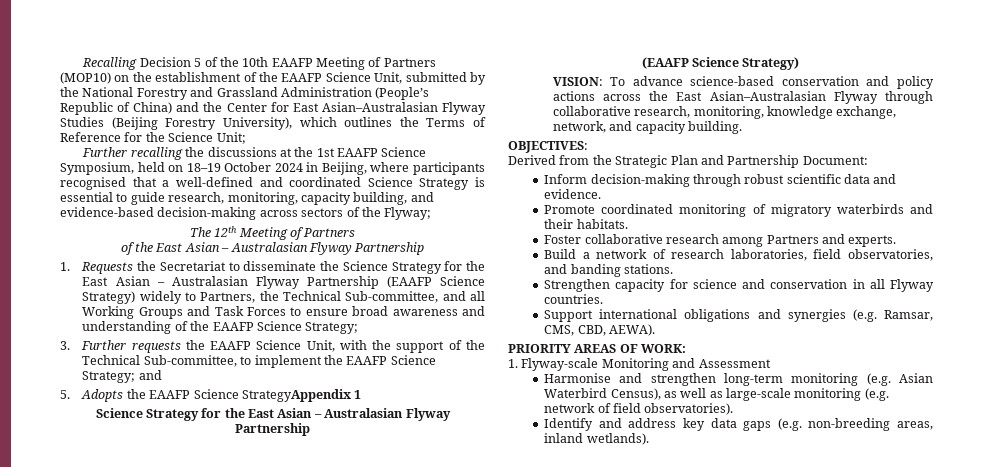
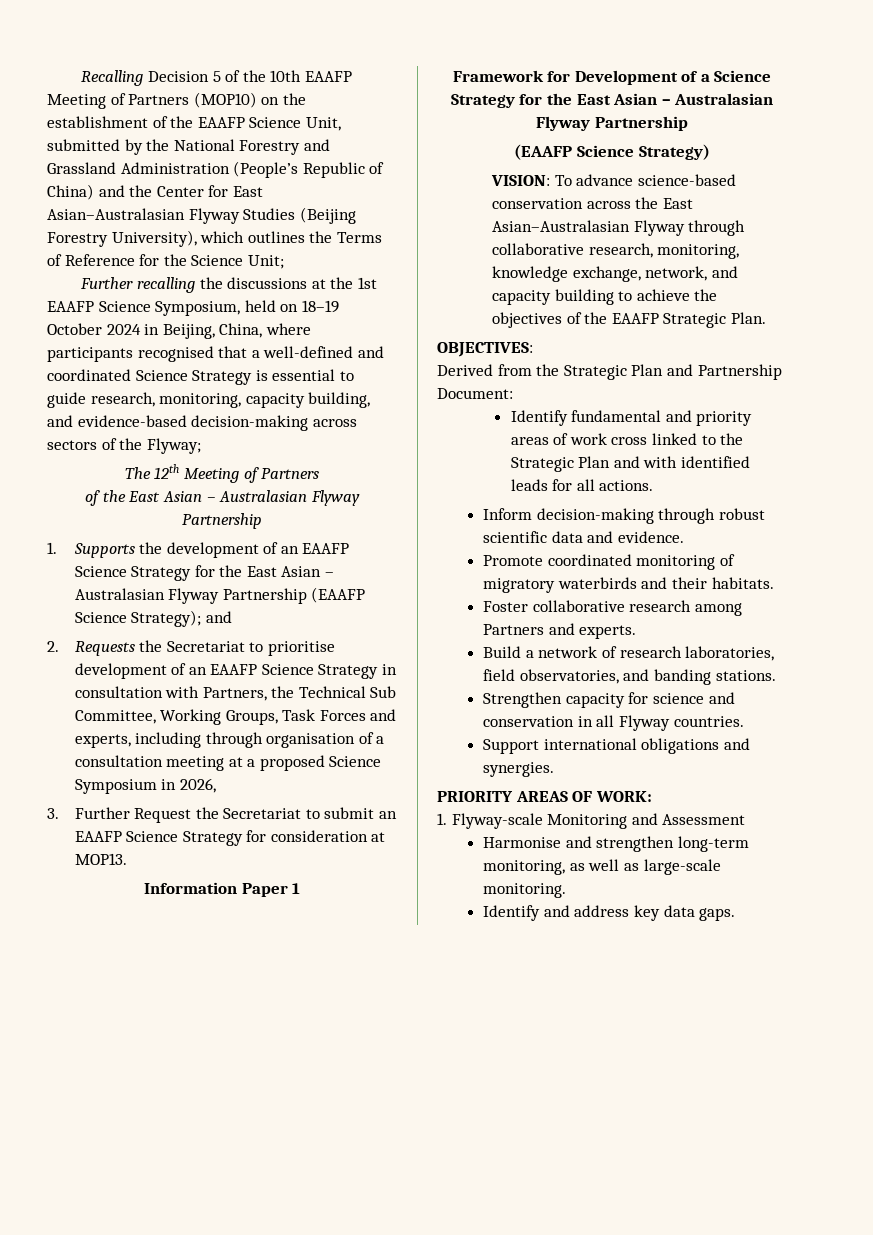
- Further recalling the discussions at the 1st EAAFP Science Symposium, held on 18–19 October 2024 in Beijing, where participants recognised that a well-defined and coordinated Science Strategy is essential to guide research, monitoring, capacity building, and evidence-based decision-making across sectors of the Flyway;
+ Further recalling the discussions at the 1st EAAFP Science Symposium, held on 18–19 October 2024 in Beijing, China, where participants recognised that a well-defined and coordinated Science Strategy is essential to guide research, monitoring, capacity building, and evidence-based decision-making across sectors of the Flyway;
- 1. Requests the Secretariat to disseminate the Science Strategy for the East Asian – Australasian Flyway Partnership (EAAFP Science Strategy) widely to Partners, the Technical Sub-committee, and all Working Groups and Task Forces to ensure broad awareness and understanding of the EAAFP Science Strategy;
- 3. Further requests the EAAFP Science Unit, with the support of the Technical Sub-committee, to implement the EAAFP Science Strategy; and
- 5. Adopts the EAAFP Science StrategyAppendix 1
- Science Strategy for the East Asian – Australasian Flyway Partnership
+ 1. Supports the development of an EAAFP Science Strategy for the East Asian – Australasian Flyway Partnership (EAAFP Science Strategy); and
+ 2. Requests the Secretariat to prioritise development of an EAAFP Science Strategy in consultation with Partners, the Technical Sub Committee, Working Groups, Task Forces and experts, including through organisation of a consultation meeting at a proposed Science Symposium in 2026,
+ 3. Further Request the Secretariat to submit an EAAFP Science Strategy for consideration at MOP13.
+ Information Paper 1
+ Framework for Development of a Science Strategy for the East Asian – Australasian Flyway Partnership
- VISION: To advance science-based conservation and policy actions across the East Asian–Australasian Flyway through collaborative research, monitoring, knowledge exchange, network, and capacity building.
+ VISION: To advance science-based conservation across the East Asian–Australasian Flyway through collaborative research, monitoring, knowledge exchange, network, and capacity building to achieve the objectives of the EAAFP Strategic Plan.
+ Identify fundamental and priority areas of work cross linked to the Strategic Plan and with identified leads for all actions.
- Support international obligations and synergies (e.g. Ramsar, CMS, CBD, AEWA).
+ Support international obligations and synergies.
- Harmonise and strengthen long-term monitoring (e.g. Asian Waterbird Census), as well as large-scale monitoring (e.g. network of field observatories).
+ Harmonise and strengthen long-term monitoring, as well as large-scale monitoring.
- Identify and address key data gaps (e.g. non-breeding areas, inland wetlands).
+ Identify and address key data gaps.

